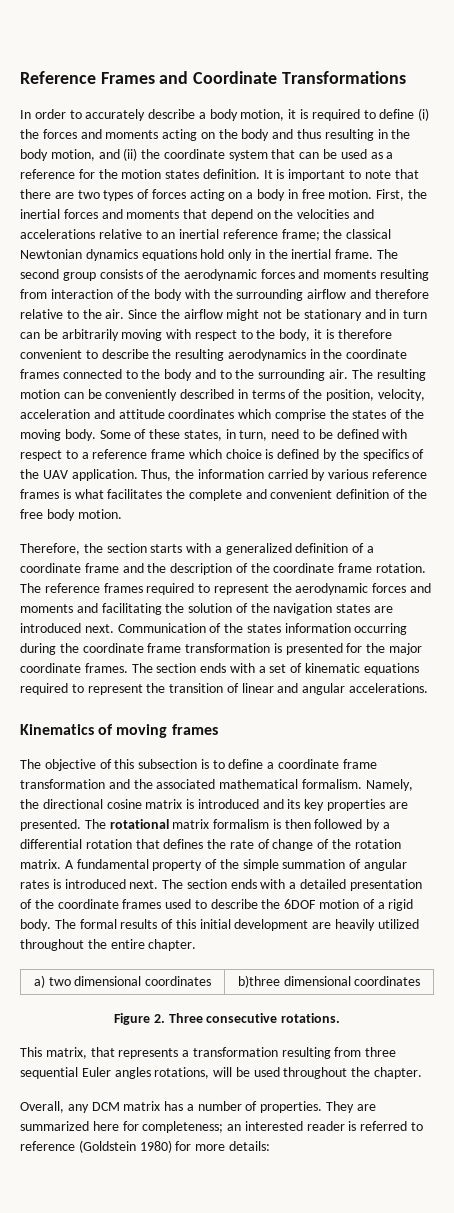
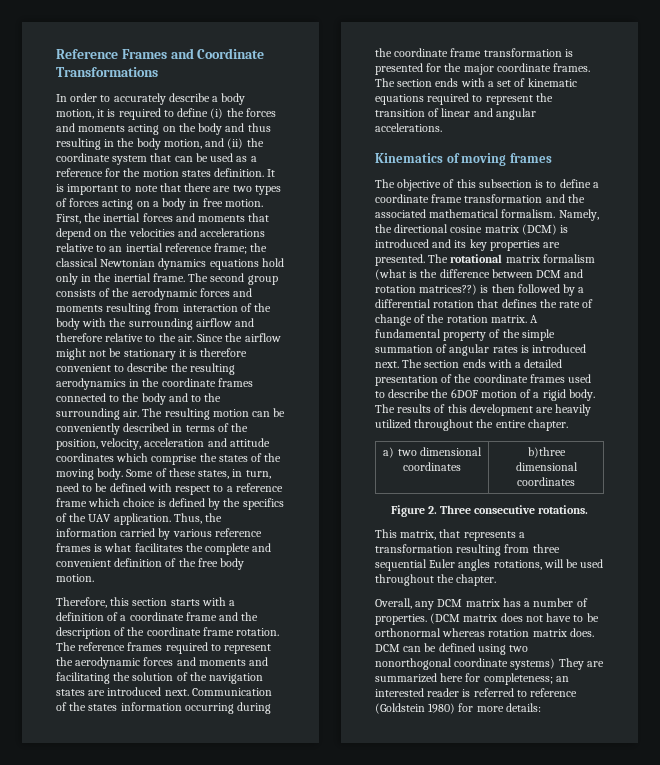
- Since the airflow might not be stationary and in turn can be arbitrarily moving with respect to the body, it is therefore convenient to describe the resulting aerodynamics in the coordinate frames connected to the body and to the surrounding air.
+ Since the airflow might not be stationary it is therefore convenient to describe the resulting aerodynamics in the coordinate frames connected to the body and to the surrounding air.
- Therefore, the section starts with a generalized definition of a coordinate frame and the description of the coordinate frame rotation.
+ Therefore, this section starts with a definition of a coordinate frame and the description of the coordinate frame rotation.
- Namely, the directional cosine matrix is introduced and its key properties are presented.
+ Namely, the directional cosine matrix (DCM) is introduced and its key properties are presented.
- The rotational matrix formalism is then followed by a differential rotation that defines the rate of change of the rotation matrix.
+ The rotational matrix formalism (what is the difference between DCM and rotation matrices??) is then followed by a differential rotation that defines the rate of change of the rotation matrix.
- The formal results of this initial development are heavily utilized throughout the entire chapter.
+ The results of this development are heavily utilized throughout the entire chapter.
- They are summarized here for completeness; an interested reader is referred to reference (Goldstein 1980) for more details:
+ (DCM matrix does not have to be orthonormal whereas rotation matrix does. DCM can be defined using two nonorthogonal coordinate systems) They are summarized here for completeness; an interested reader is referred to reference (Goldstein 1980) for more details:

